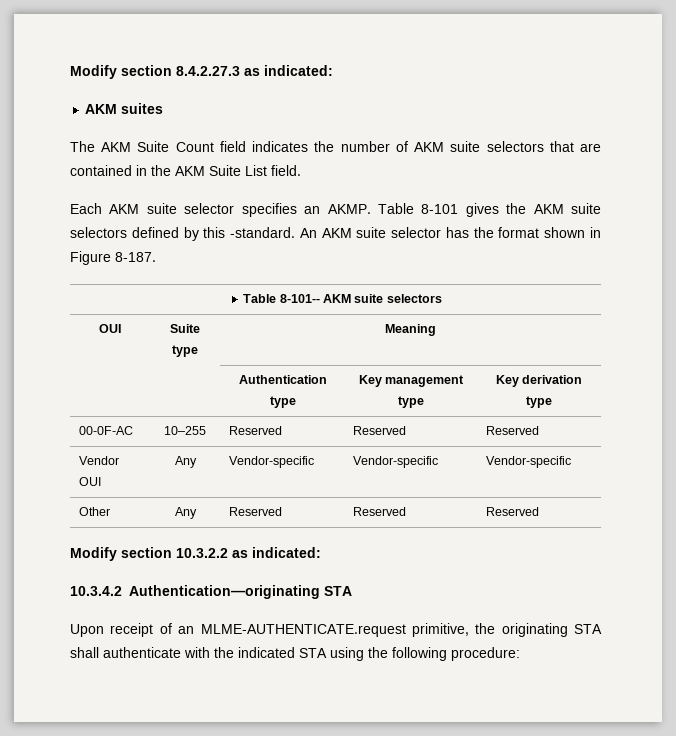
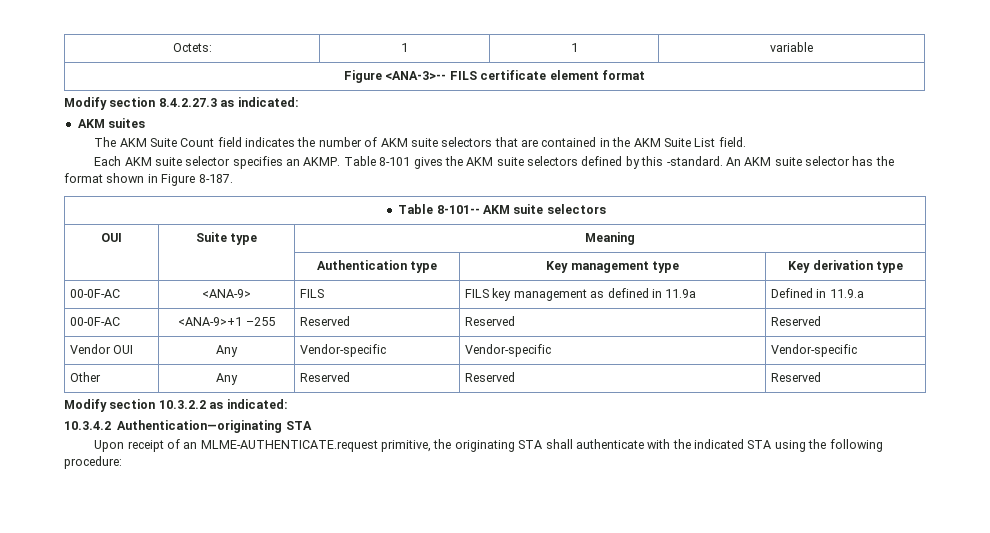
+ Octets: | 1 | 1 | variable
+ Figure <ANA-3>-- FILS certificate element format
- 00-0F-AC | 10–255 | Reserved | Reserved | Reserved
+ 00-0F-AC | <ANA-9> | FILS | FILS key management as defined in 11.9a | Defined in 11.9.a
+ 00-0F-AC | <ANA-9>+1 –255 | Reserved | Reserved | Reserved

